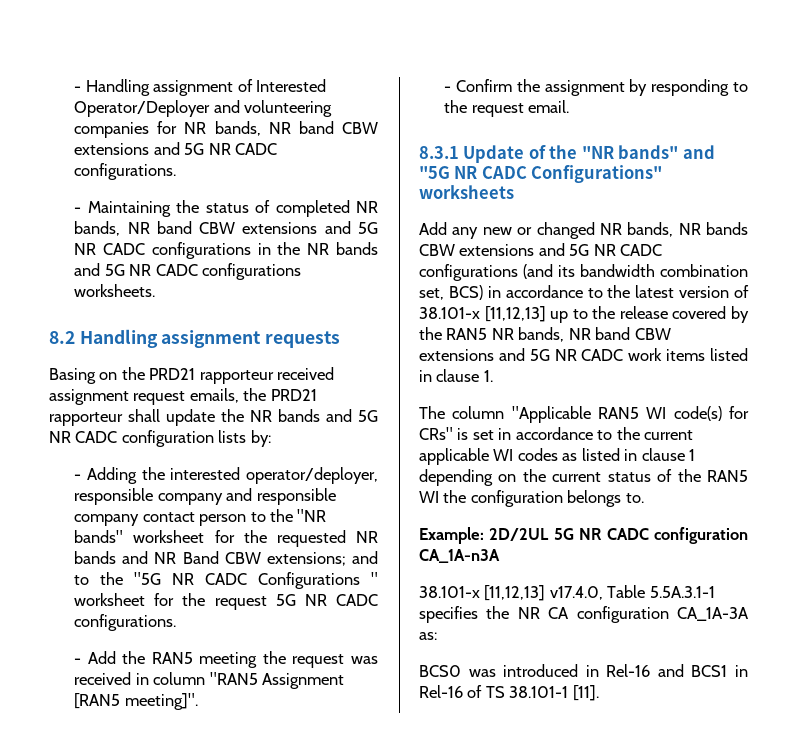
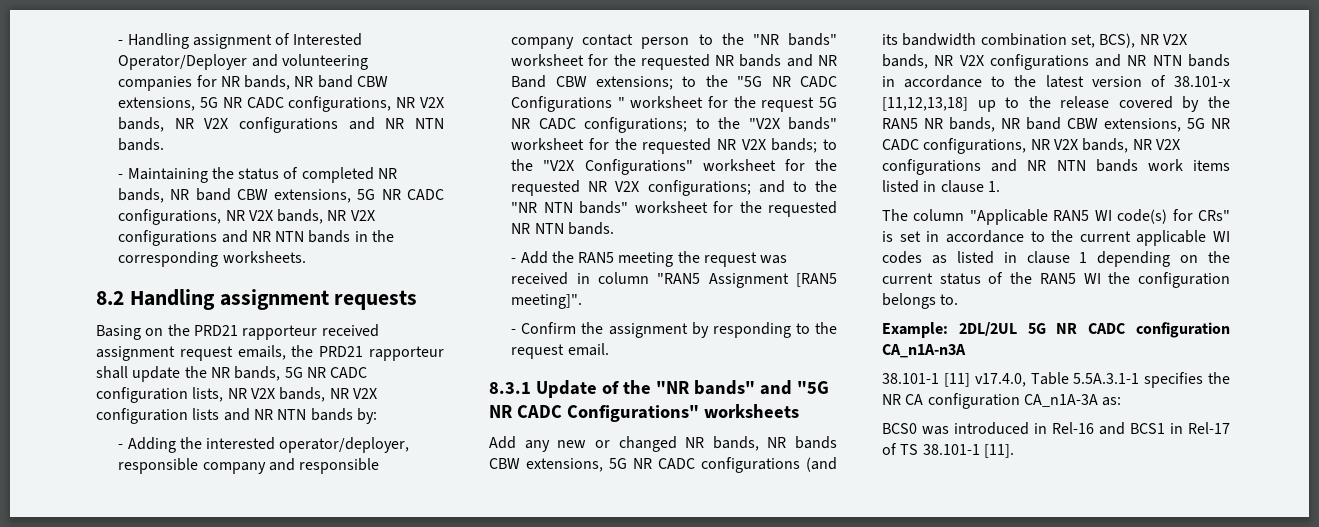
- - Handling assignment of Interested Operator/Deployer and volunteering companies for NR bands, NR band CBW extensions and 5G NR CADC configurations.
+ - Handling assignment of Interested Operator/Deployer and volunteering companies for NR bands, NR band CBW extensions, 5G NR CADC configurations, NR V2X bands, NR V2X configurations and NR NTN bands.
- - Maintaining the status of completed NR bands, NR band CBW extensions and 5G NR CADC configurations in the NR bands and 5G NR CADC configurations worksheets.
+ - Maintaining the status of completed NR bands, NR band CBW extensions, 5G NR CADC configurations, NR V2X bands, NR V2X configurations and NR NTN bands in the corresponding worksheets.
- Basing on the PRD21 rapporteur received assignment request emails, the PRD21 rapporteur shall update the NR bands and 5G NR CADC configuration lists by:
+ Basing on the PRD21 rapporteur received assignment request emails, the PRD21 rapporteur shall update the NR bands, 5G NR CADC configuration lists, NR V2X bands, NR V2X configuration lists and NR NTN bands by:
- - Adding the interested operator/deployer, responsible company and responsible company contact person to the "NR bands" worksheet for the requested NR bands and NR Band CBW extensions; and to the "5G NR CADC Configurations " worksheet for the request 5G NR CADC configurations.
+ - Adding the interested operator/deployer, responsible company and responsible company contact person to the "NR bands" worksheet for the requested NR bands and NR Band CBW extensions; to the "5G NR CADC Configurations " worksheet for the request 5G NR CADC configurations; to the "V2X bands" worksheet for the requested NR V2X bands; to the "V2X Configurations" worksheet for the requested NR V2X configurations; and to the "NR NTN bands" worksheet for the requested NR NTN bands.
- Add any new or changed NR bands, NR bands CBW extensions and 5G NR CADC configurations (and its bandwidth combination set, BCS) in accordance to the latest version of 38.101-x [11,12,13] up to the release covered by the RAN5 NR bands, NR band CBW extensions and 5G NR CADC work items listed in clause 1.
+ Add any new or changed NR bands, NR bands CBW extensions, 5G NR CADC configurations (and its bandwidth combination set, BCS), NR V2X bands, NR V2X configurations and NR NTN bands in accordance to the latest version of 38.101-x [11,12,13,18] up to the release covered by the RAN5 NR bands, NR band CBW extensions, 5G NR CADC configurations, NR V2X bands, NR V2X configurations and NR NTN bands work items listed in clause 1.
- Example: 2D/2UL 5G NR CADC configuration CA_1A-n3A
- 38.101-x [11,12,13] v17.4.0, Table 5.5A.3.1-1 specifies the NR CA configuration CA_1A-3A as:
+ Example: 2DL/2UL 5G NR CADC configuration CA_n1A-n3A
+ 38.101-1 [11] v17.4.0, Table 5.5A.3.1-1 specifies the NR CA configuration CA_n1A-3A as:
- BCS0 was introduced in Rel-16 and BCS1 in Rel-16 of TS 38.101-1 [11].
+ BCS0 was introduced in Rel-16 and BCS1 in Rel-17 of TS 38.101-1 [11].

